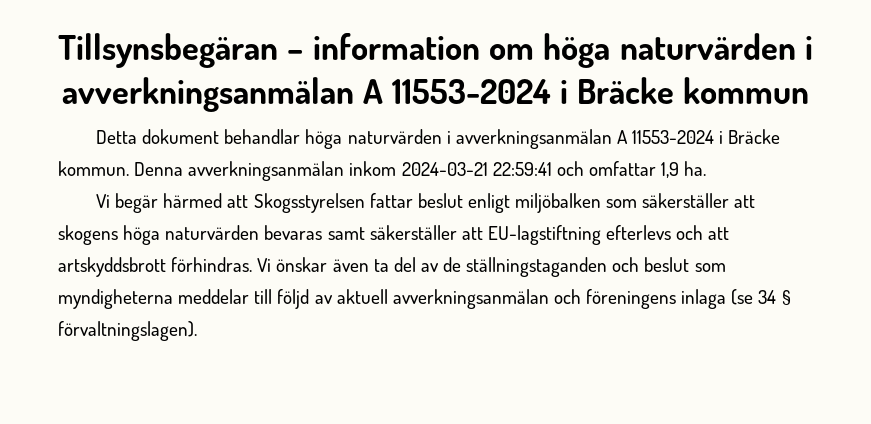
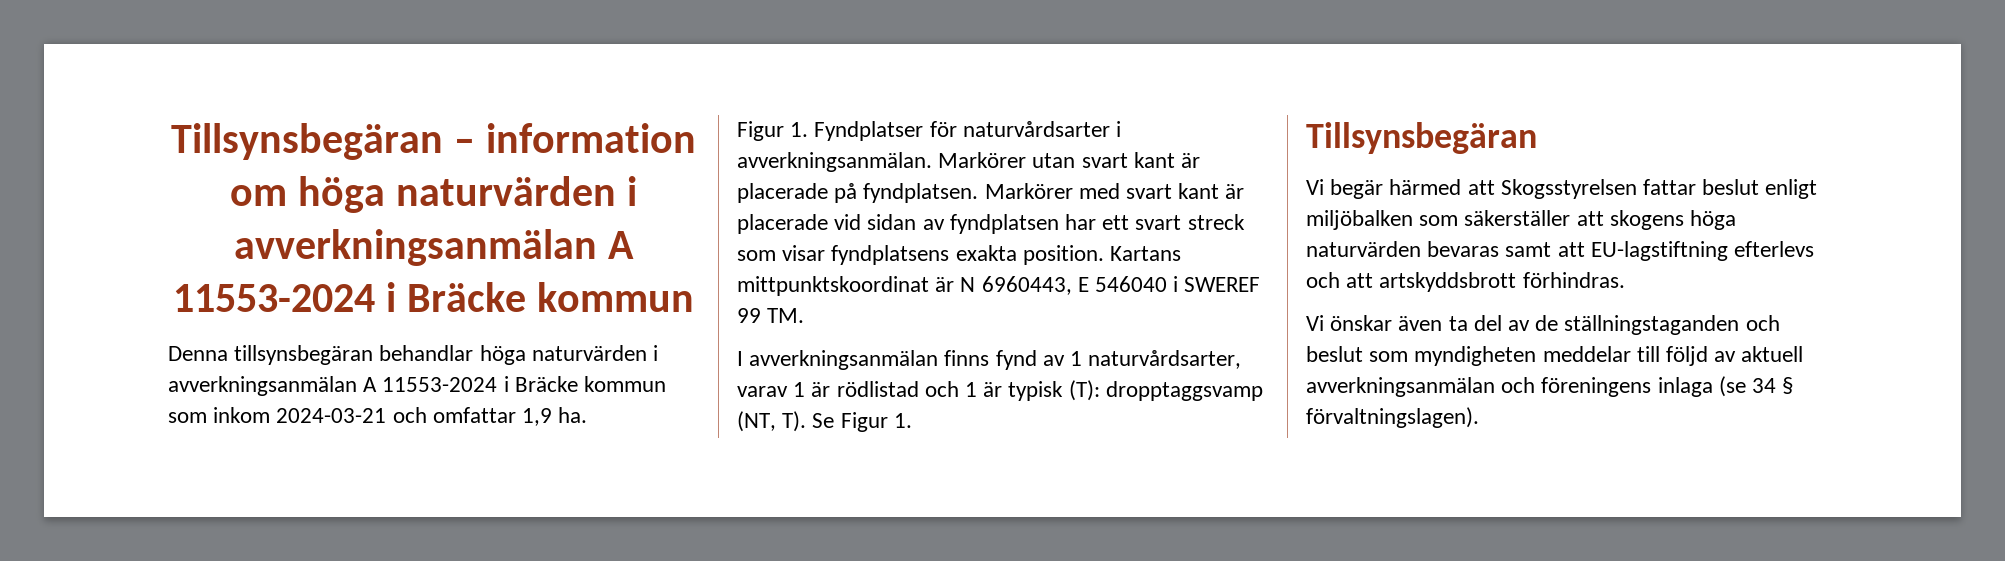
- Detta dokument behandlar höga naturvärden i avverkningsanmälan A 11553-2024 i Bräcke kommun. Denna avverkningsanmälan inkom 2024-03-21 22:59:41 och omfattar 1,9 ha.
+ Denna tillsynsbegäran behandlar höga naturvärden i avverkningsanmälan A 11553-2024 i Bräcke kommun som inkom 2024-03-21 och omfattar 1,9 ha.
+ Figur 1. Fyndplatser för naturvårdsarter i avverkningsanmälan. Markörer utan svart kant är placerade på fyndplatsen. Markörer med svart kant är placerade vid sidan av fyndplatsen har ett svart streck som visar fyndplatsens exakta position. Kartans mittpunktskoordinat är N 6960443, E 546040 i SWEREF 99 TM.
+ I avverkningsanmälan finns fynd av 1 naturvårdsarter, varav 1 är rödlistad och 1 är typisk (T): dropptaggsvamp (NT, T). Se Figur 1.
+ Tillsynsbegäran
- Vi begär härmed att Skogsstyrelsen fattar beslut enligt miljöbalken som säkerställer att skogens höga naturvärden bevaras samt säkerställer att EU-lagstiftning efterlevs och att artskyddsbrott förhindras. Vi önskar även ta del av de ställningstaganden och beslut som myndigheterna meddelar till följd av aktuell avverkningsanmälan och föreningens inlaga (se 34 § förvaltningslagen).
+ Vi begär härmed att Skogsstyrelsen fattar beslut enligt miljöbalken som säkerställer att skogens höga naturvärden bevaras samt att EU-lagstiftning efterlevs och att artskyddsbrott förhindras.
+ Vi önskar även ta del av de ställningstaganden och beslut som myndigheten meddelar till följd av aktuell avverkningsanmälan och föreningens inlaga (se 34 § förvaltningslagen).

